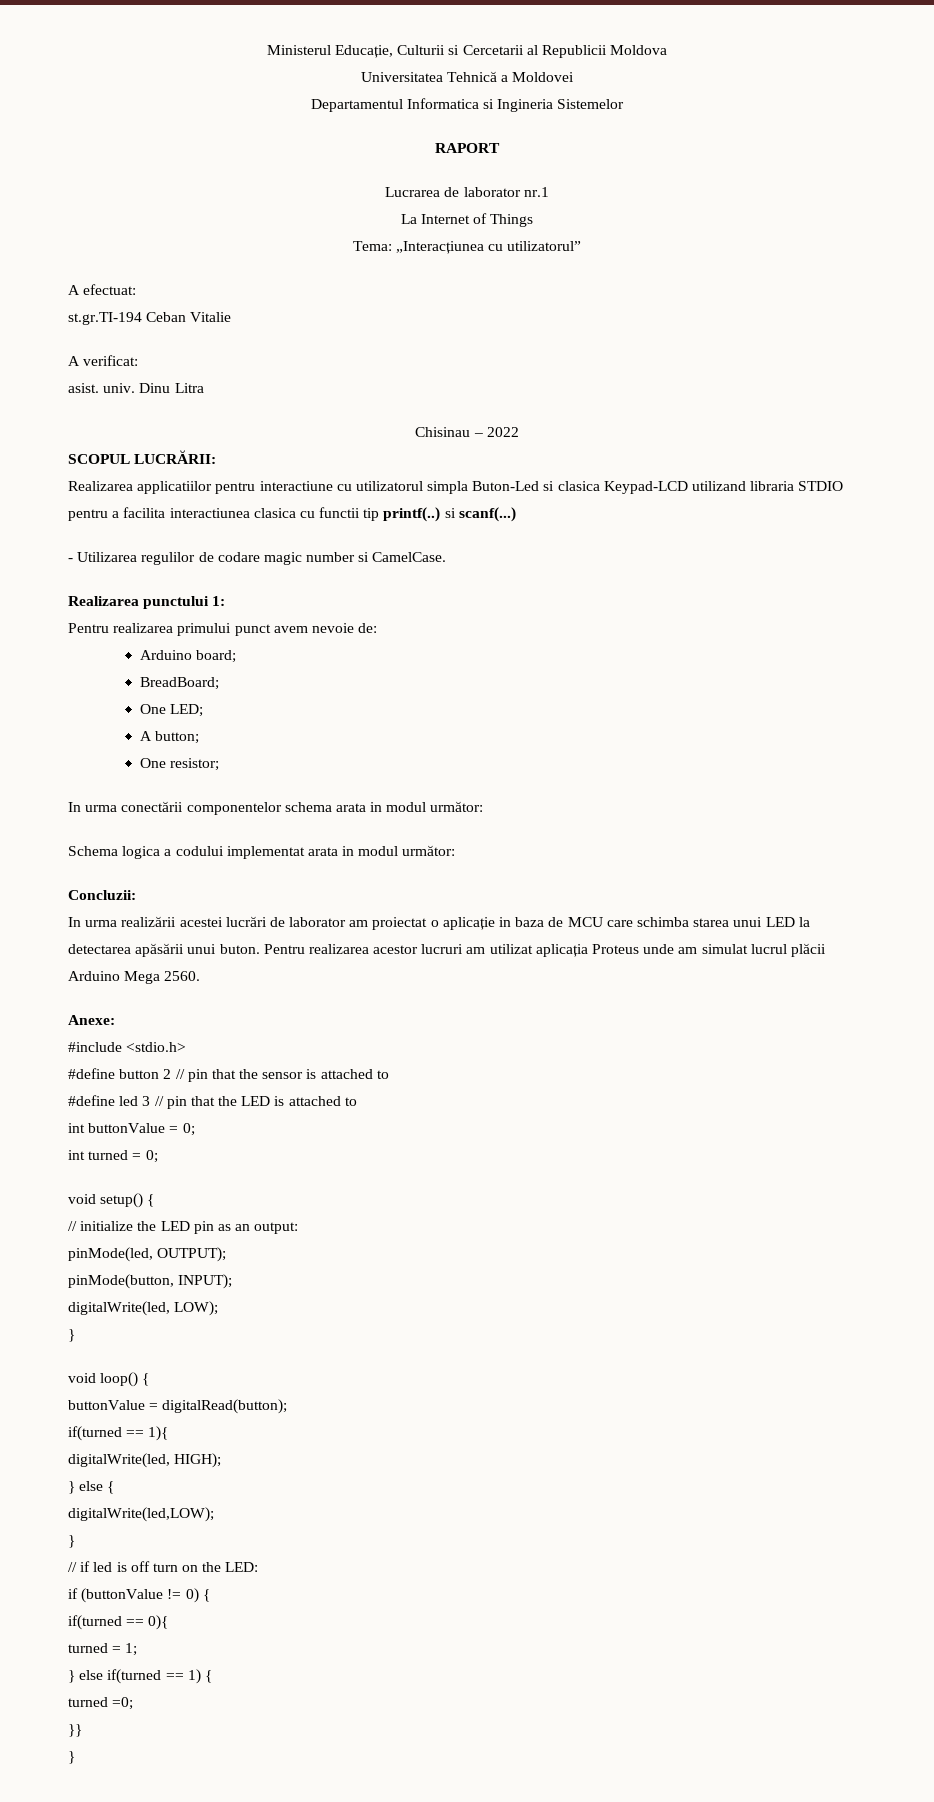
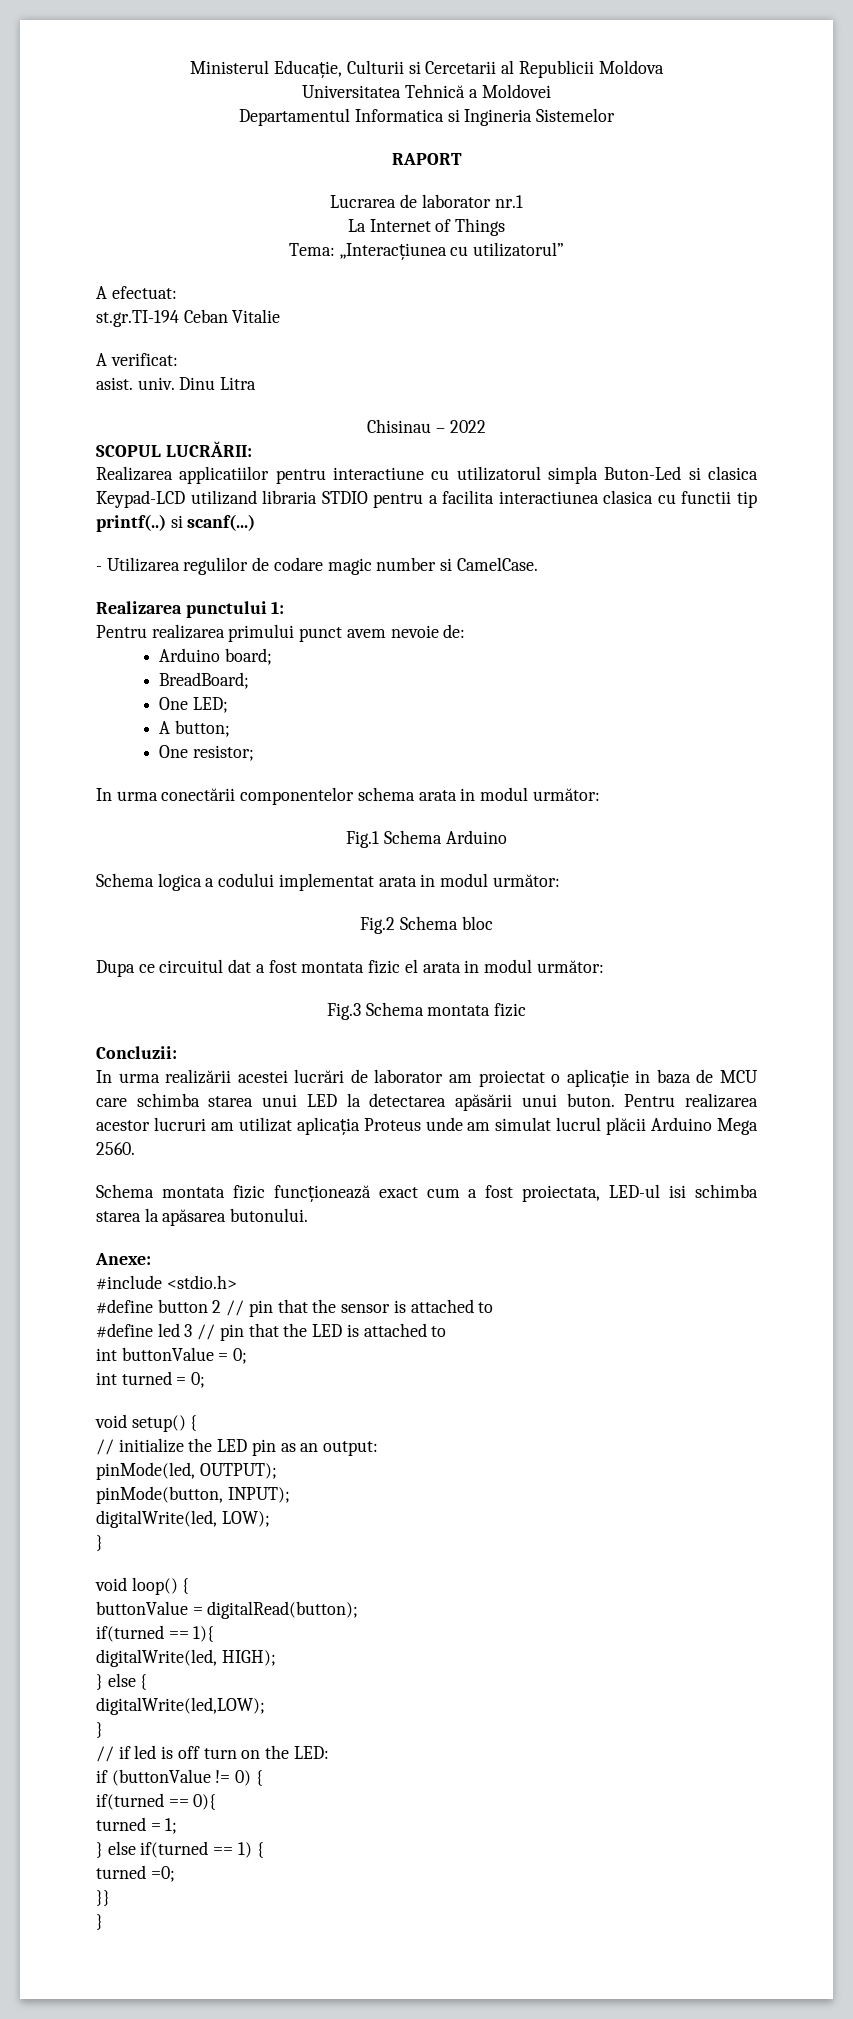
+ Fig.1 Schema Arduino
+ Fig.2 Schema bloc
+ Dupa ce circuitul dat a fost montata fizic el arata in modul următor:
+ Fig.3 Schema montata fizic
+ Schema montata fizic funcționează exact cum a fost proiectata, LED-ul isi schimba starea la apăsarea butonului.

